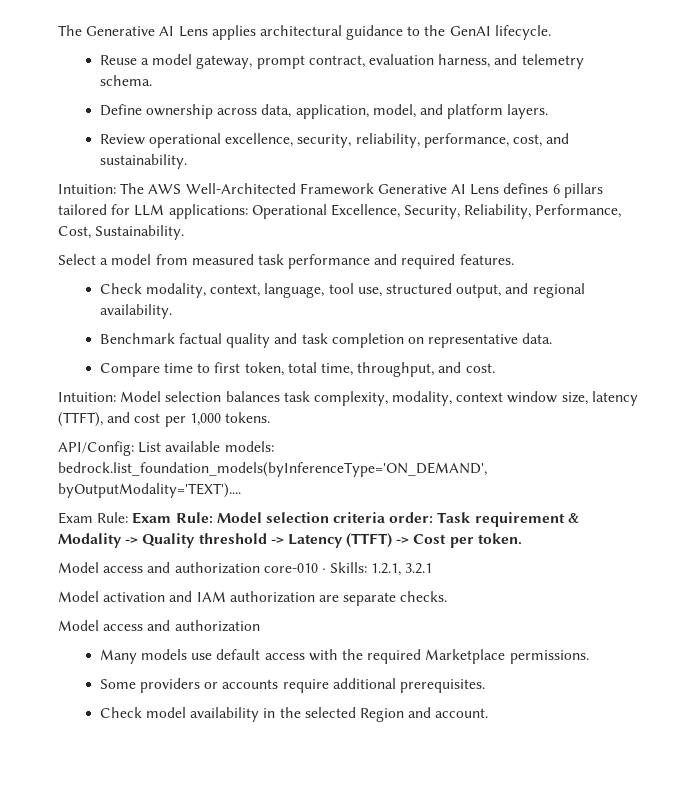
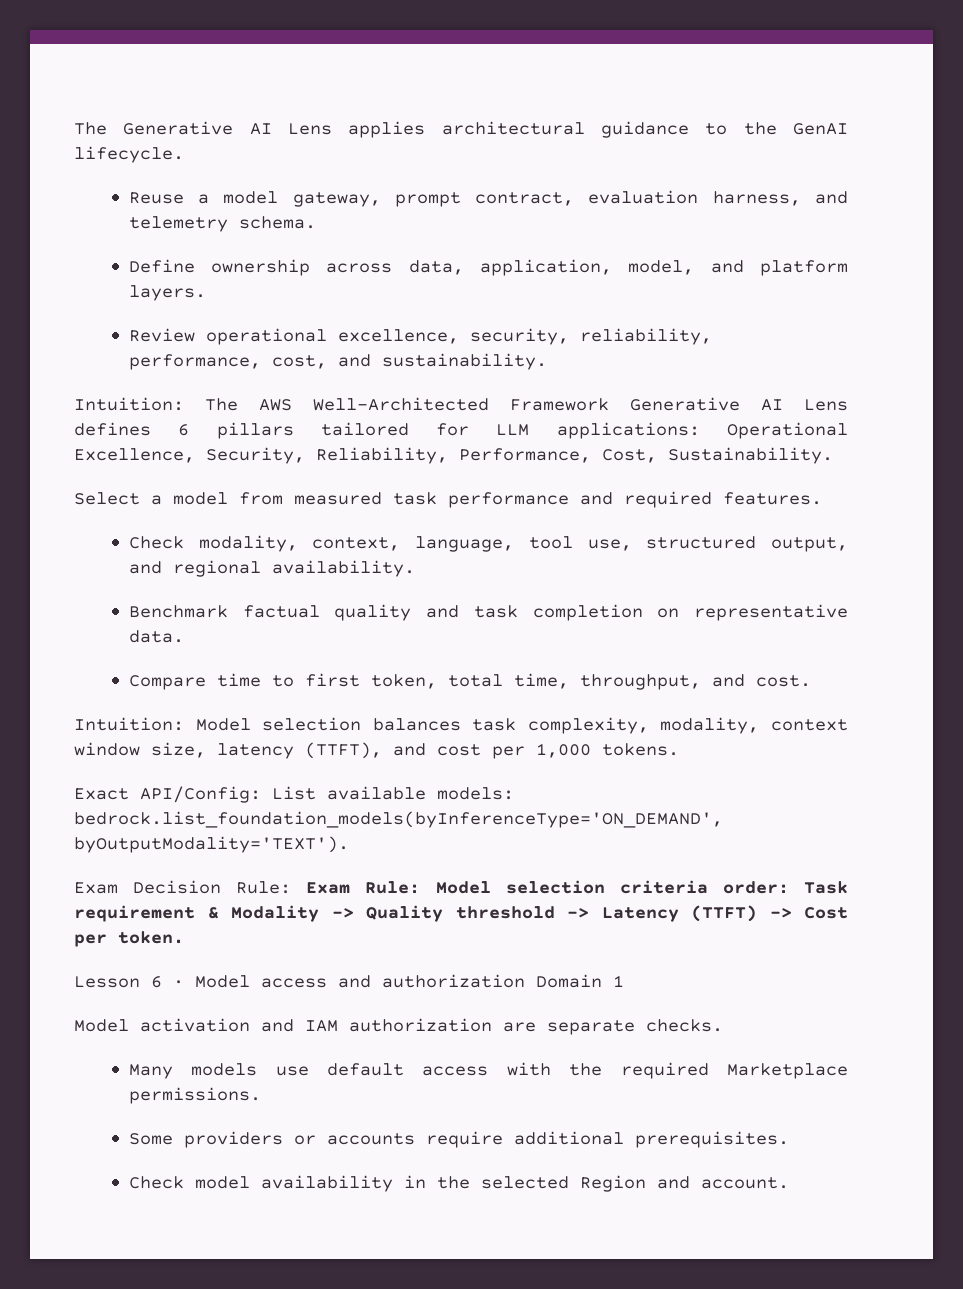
- API/Config: List available models: bedrock.list_foundation_models(byInferenceType='ON_DEMAND', byOutputModality='TEXT')....
- Exam Rule: Exam Rule: Model selection criteria order: Task requirement & Modality -> Quality threshold -> Latency (TTFT) -> Cost per token.
+ Exact API/Config: List available models: bedrock.list_foundation_models(byInferenceType='ON_DEMAND', byOutputModality='TEXT').
+ Exam Decision Rule: Exam Rule: Model selection criteria order: Task requirement & Modality -> Quality threshold -> Latency (TTFT) -> Cost per token.
- Model access and authorization core-010 · Skills: 1.2.1, 3.2.1
+ Lesson 6 · Model access and authorization Domain 1
  Model activation and IAM authorization are separate checks.
- Model access and authorization

